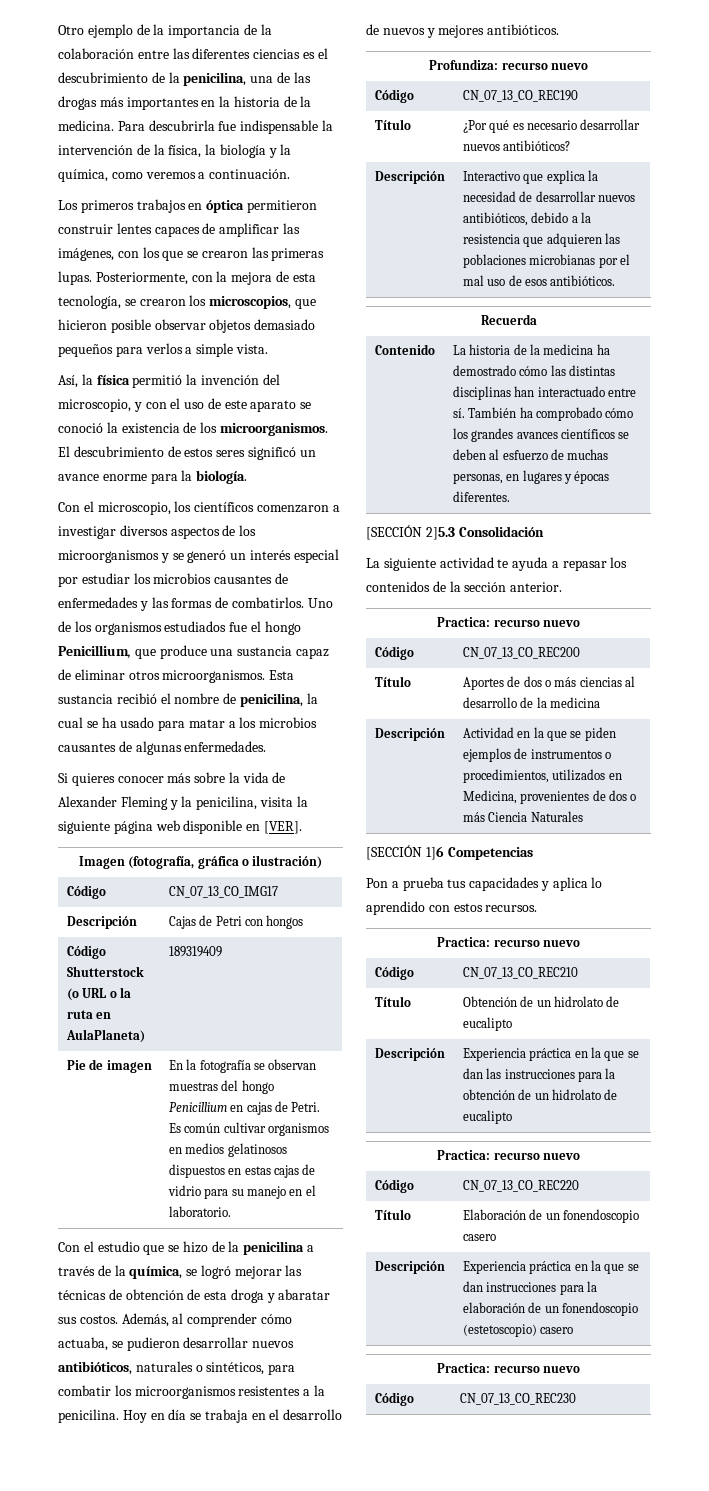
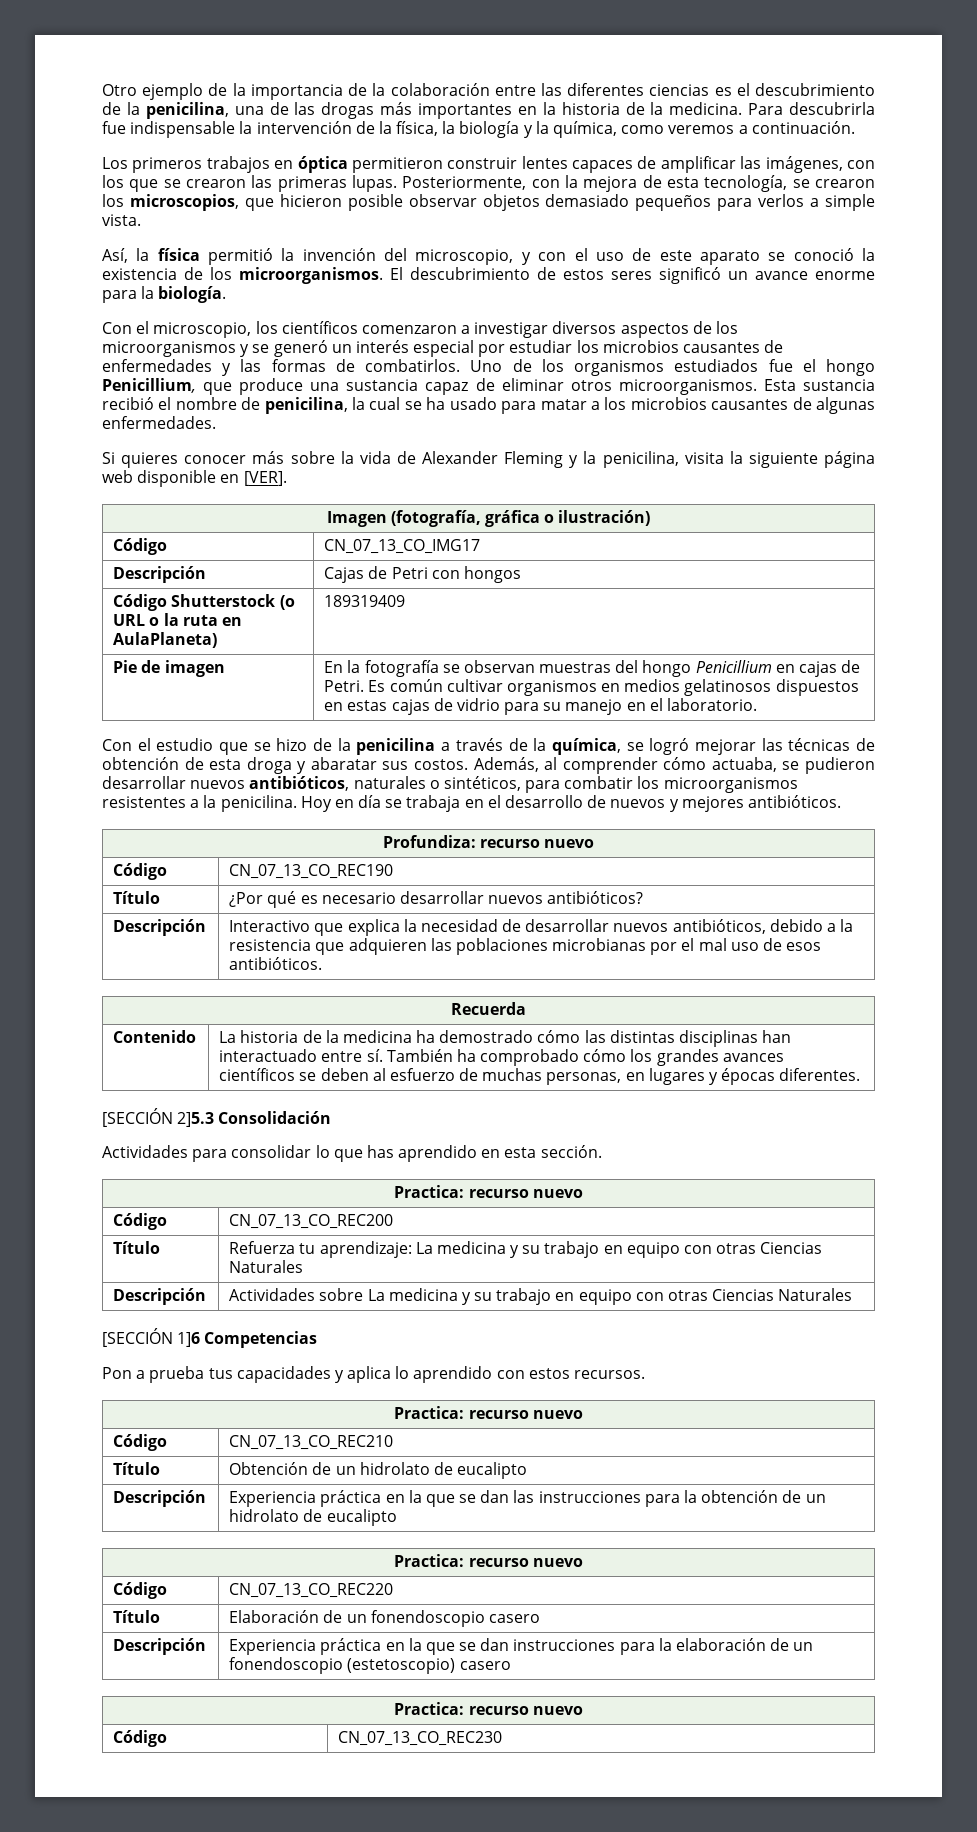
- La siguiente actividad te ayuda a repasar los contenidos de la sección anterior.
+ Actividades para consolidar lo que has aprendido en esta sección.
- Título | Aportes de dos o más ciencias al desarrollo de la medicina
- Descripción | Actividad en la que se piden ejemplos de instrumentos o procedimientos, utilizados en Medicina, provenientes de dos o más Ciencia Naturales
+ Título | Refuerza tu aprendizaje: La medicina y su trabajo en equipo con otras Ciencias Naturales
+ Descripción | Actividades sobre La medicina y su trabajo en equipo con otras Ciencias Naturales

